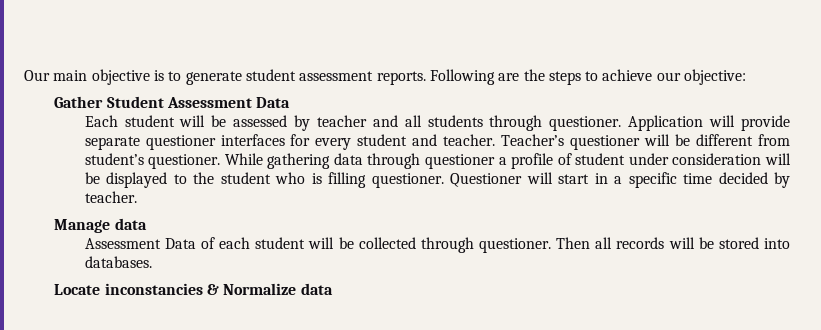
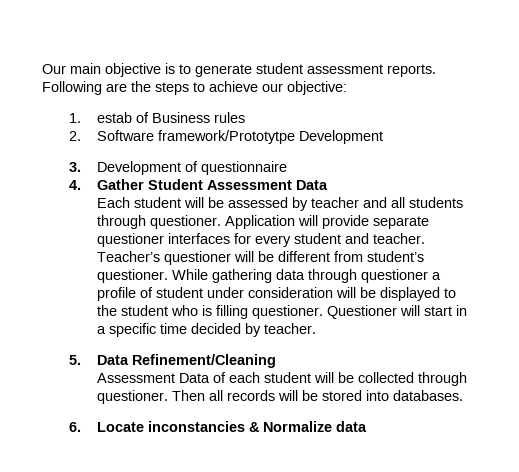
- Gather Student Assessment Data
+ 1. estab of Business rules
+ 2. Software framework/Prototytpe Development
+ 3. Development of questionnaire
+ 4. Gather Student Assessment Data
- Manage data
+ 5. Data Refinement/Cleaning
- Locate inconstancies & Normalize data
+ 6. Locate inconstancies & Normalize data

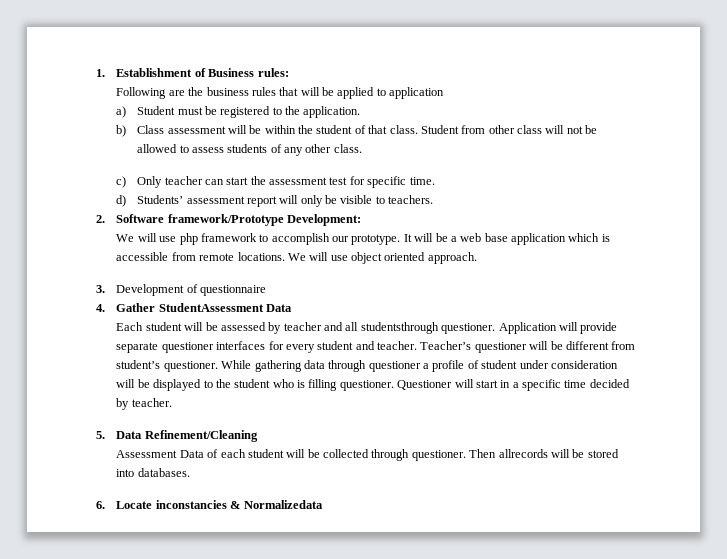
- Our main objective is to generate student assessment reports. Following are the steps to achieve our objective:
- 1. estab of Business rules
- 2. Software framework/Prototytpe Development
+ 1. Establishment of Business rules:
+ Following are the business rules that will be applied to application
+ a) Student must be registered to the application.
+ b) Class assessment will be within the student of that class. Student from other class will not be allowed to assess students of any other class.
+ c) Only teacher can start the assessment test for specific time.
+ d) Students’ assessment report will only be visible to teachers.
+ 2. Software framework/Prototype Development:
+ We will use php framework to accomplish our prototype. It will be a web base application which is accessible from remote locations. We will use object oriented approach.
- 4. Gather Student Assessment Data
+ 4. Gather StudentAssessment Data
- Each student will be assessed by teacher and all students through questioner.
+ Each student will be assessed by teacher and all studentsthrough questioner.
- Then all records will be stored into databases.
+ Then allrecords will be stored into databases.
- 6. Locate inconstancies & Normalize data
+ 6. Locate inconstancies & Normalizedata

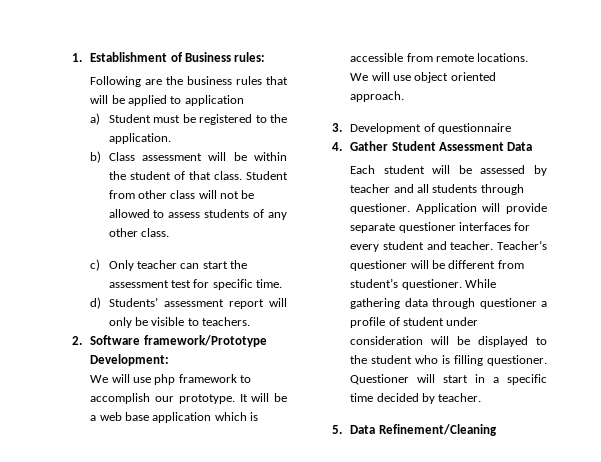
- 4. Gather StudentAssessment Data
+ 4. Gather Student Assessment Data
- Each student will be assessed by teacher and all studentsthrough questioner.
+ Each student will be assessed by teacher and all students through questioner.
- Assessment Data of each student will be collected through questioner. Then allrecords will be stored into databases.
- 6. Locate inconstancies & Normalizedata

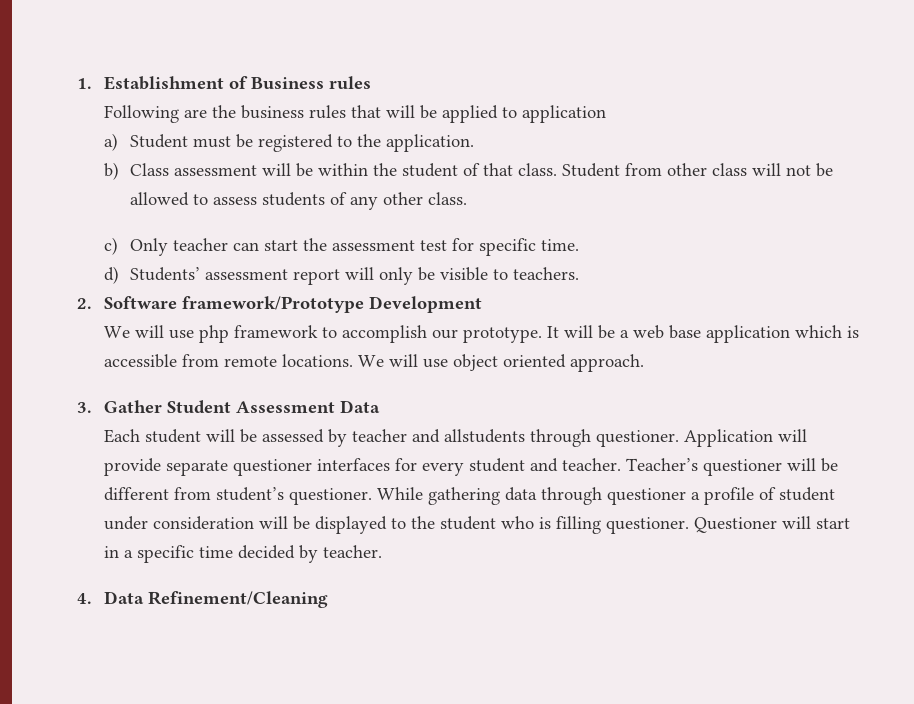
- 1. Establishment of Business rules:
+ 1. Establishment of Business rules
- 2. Software framework/Prototype Development:
+ 2. Software framework/Prototype Development
- 3. Development of questionnaire
- 4. Gather Student Assessment Data
+ 3. Gather Student Assessment Data
- Each student will be assessed by teacher and all students through questioner.
+ Each student will be assessed by teacher and allstudents through questioner.
- 5. Data Refinement/Cleaning
+ 4. Data Refinement/Cleaning

